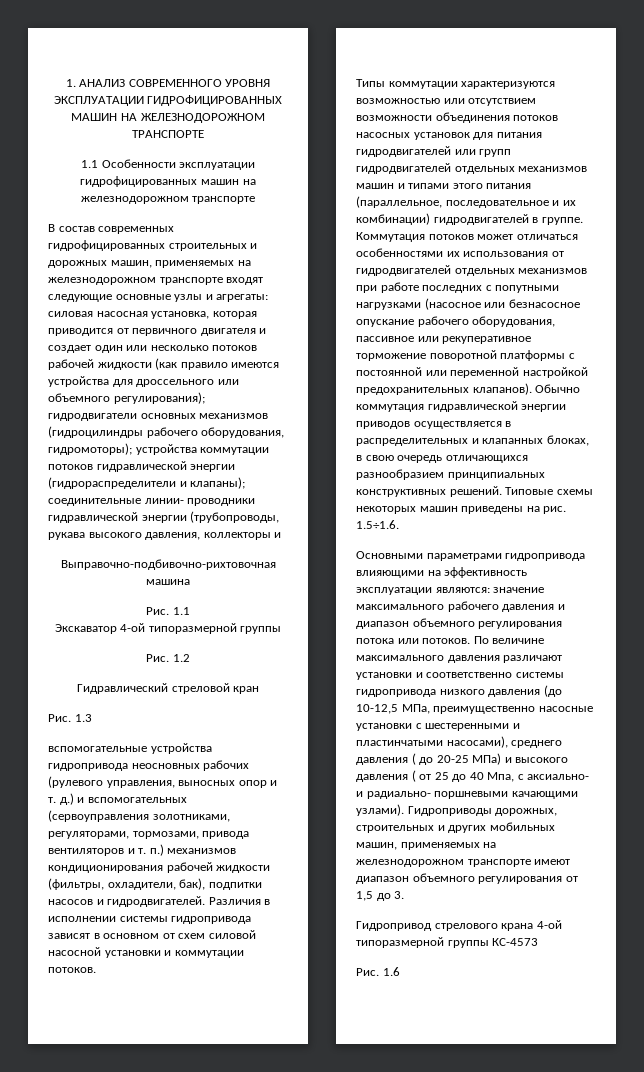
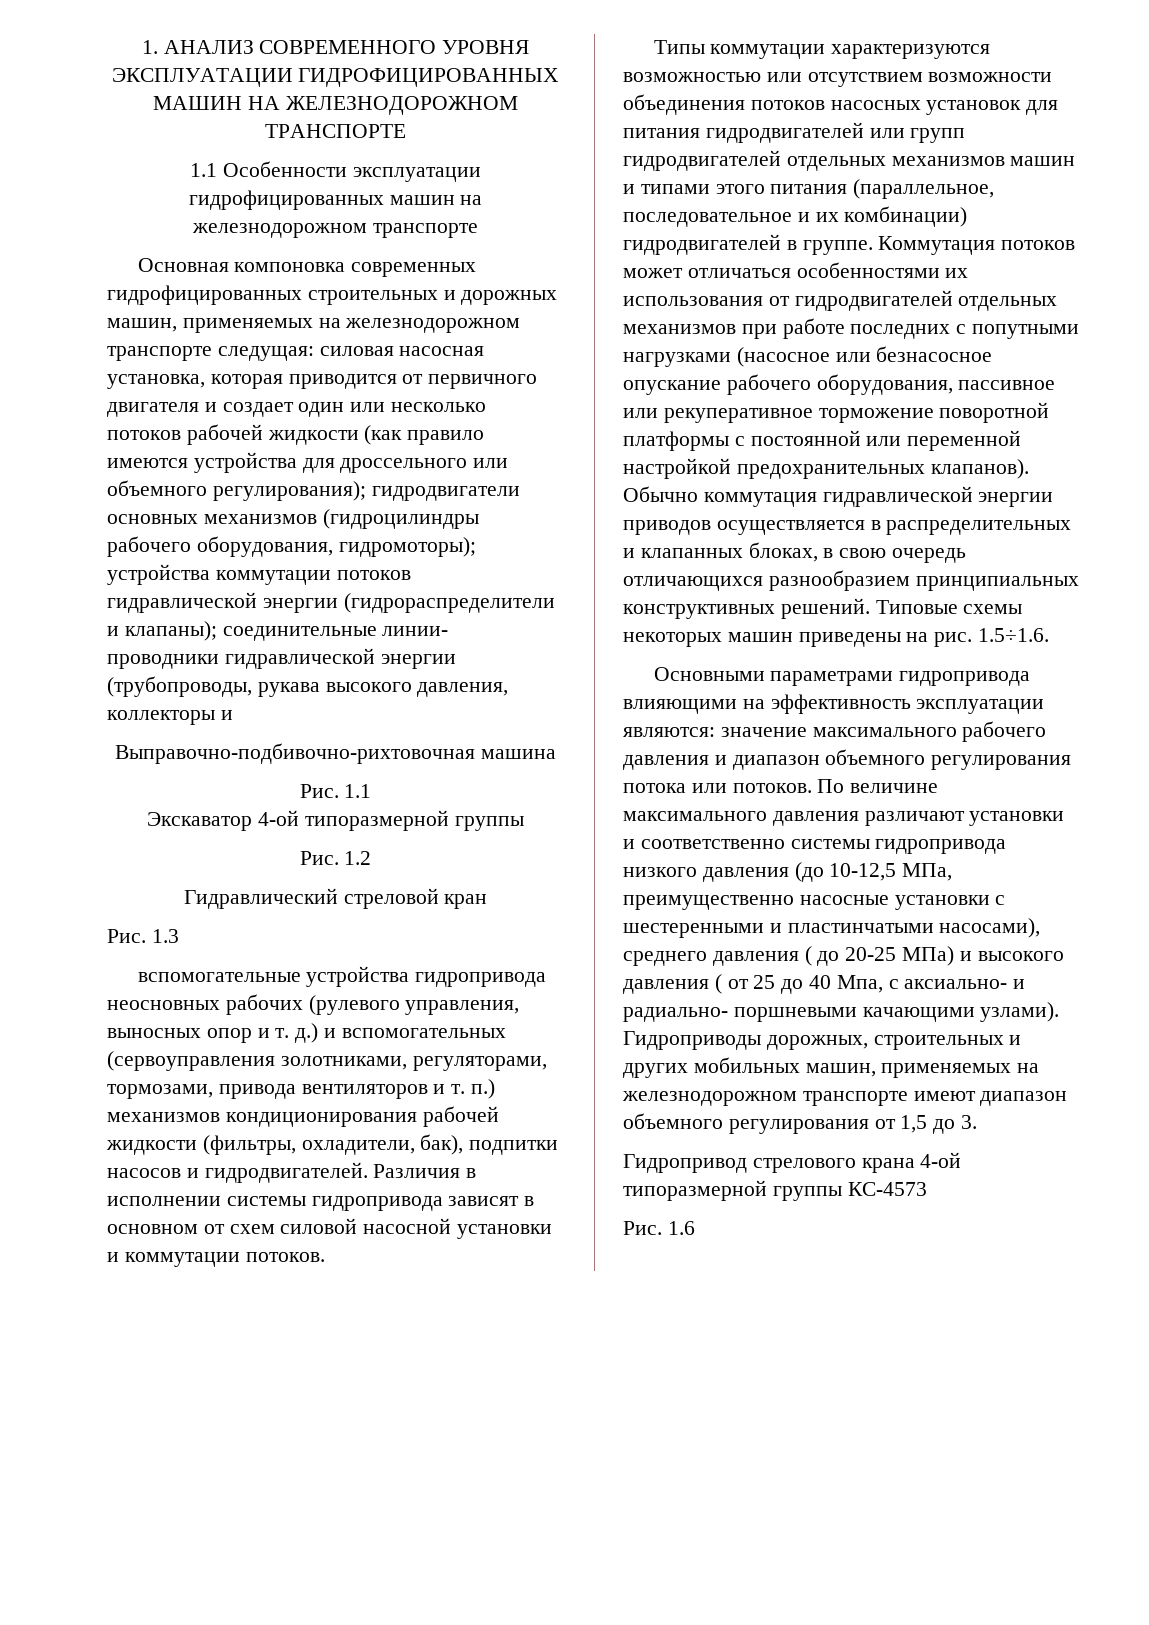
- В состав современных гидрофицированных строительных и дорожных машин, применяемых на железнодорожном транспорте входят следующие основные узлы и агрегаты:
+ Основная компоновка современных гидрофицированных строительных и дорожных машин, применяемых на железнодорожном транспорте следущая:

